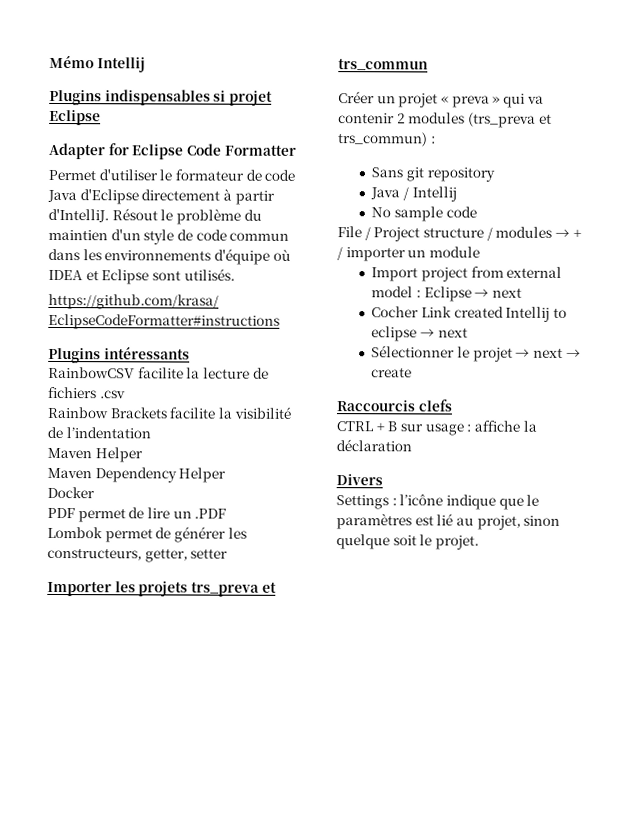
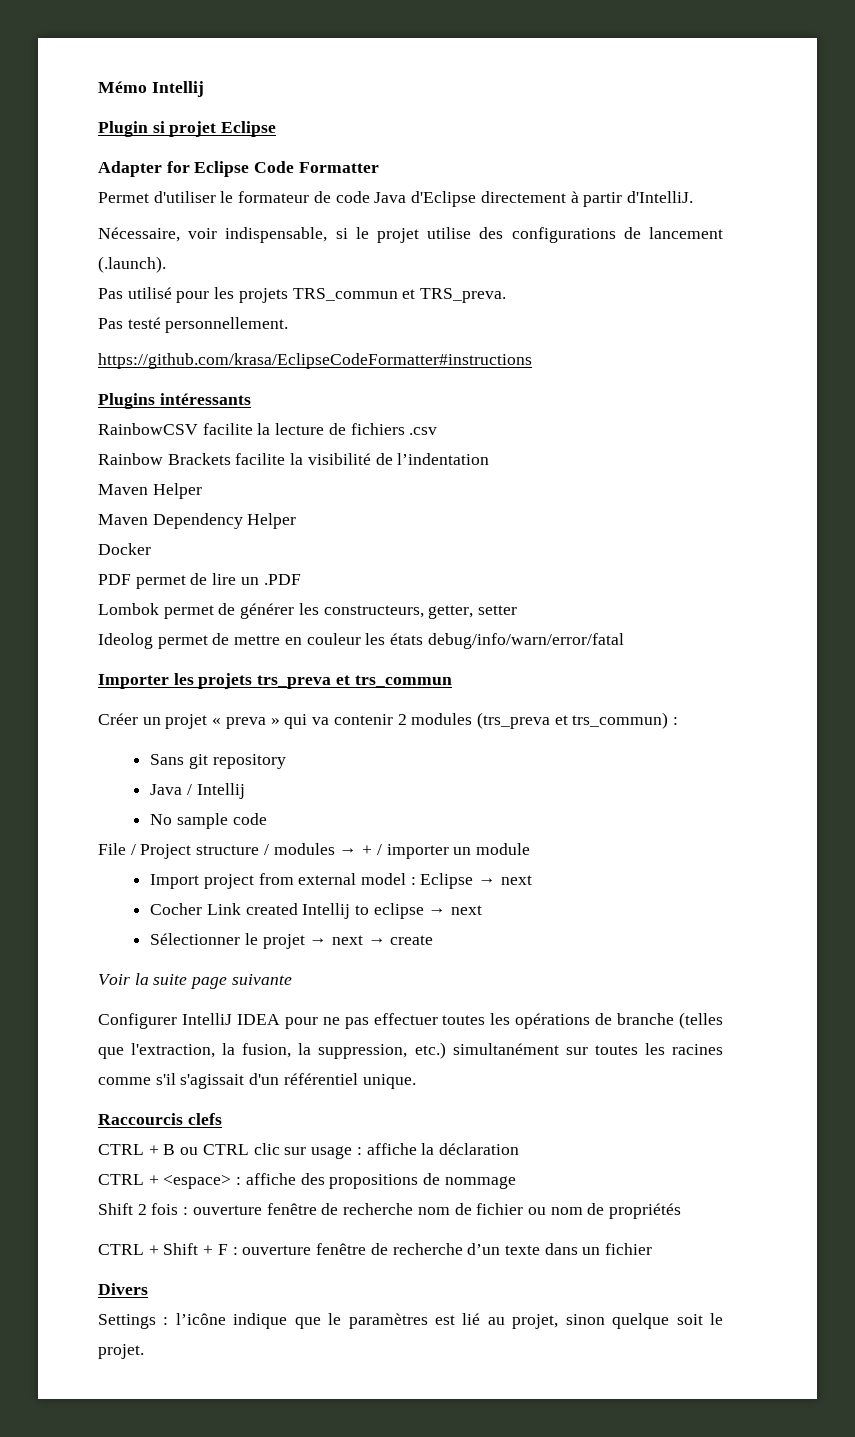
- Plugins indispensables si projet Eclipse
+ Plugin si projet Eclipse
- Permet d'utiliser le formateur de code Java d'Eclipse directement à partir d'IntelliJ. Résout le problème du maintien d'un style de code commun dans les environnements d'équipe où IDEA et Eclipse sont utilisés.
+ Permet d'utiliser le formateur de code Java d'Eclipse directement à partir d'IntelliJ.
+ Nécessaire, voir indispensable, si le projet utilise des configurations de lancement (.launch).
+ Pas utilisé pour les projets TRS_commun et TRS_preva.
+ Pas testé personnellement.
+ Ideolog permet de mettre en couleur les états debug/info/warn/error/fatal
+ Voir la suite page suivante
+ Configurer IntelliJ IDEA pour ne pas effectuer toutes les opérations de branche (telles que l'extraction, la fusion, la suppression, etc.) simultanément sur toutes les racines comme s'il s'agissait d'un référentiel unique.
- CTRL + B sur usage : affiche la déclaration
+ CTRL + B ou CTRL clic sur usage : affiche la déclaration
+ CTRL + <espace> : affiche des propositions de nommage
+ Shift 2 fois : ouverture fenêtre de recherche nom de fichier ou nom de propriétés
+ CTRL + Shift + F : ouverture fenêtre de recherche d’un texte dans un fichier

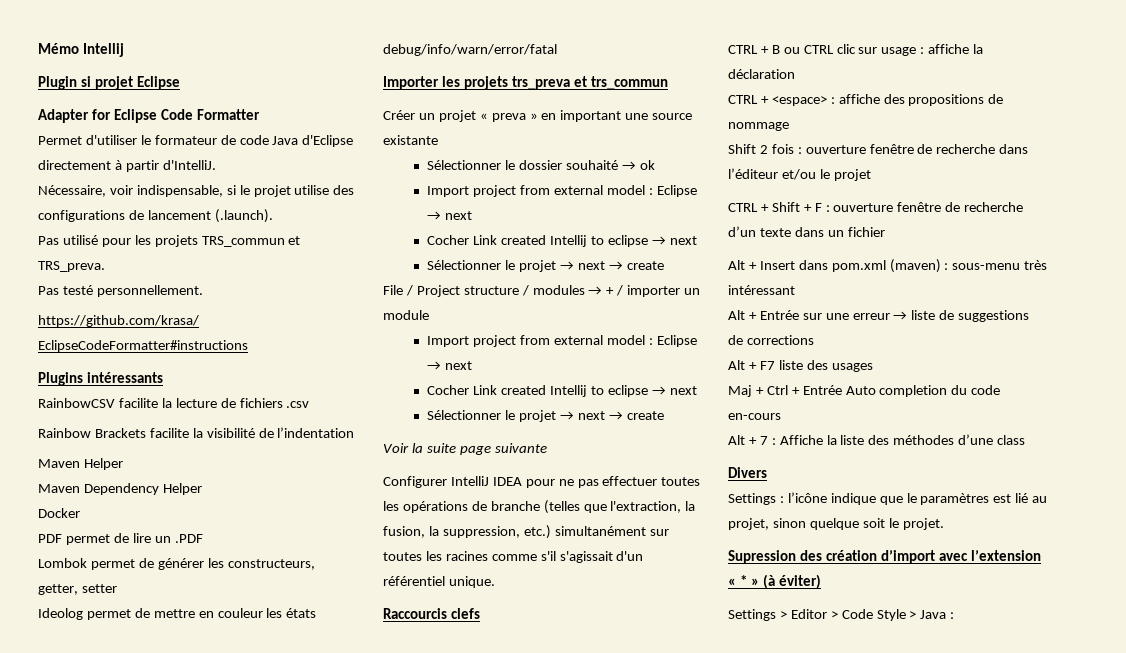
- Créer un projet « preva » qui va contenir 2 modules (trs_preva et trs_commun) :
- Sans git repository
- Java / Intellij
- No sample code
+ Créer un projet « preva » en important une source existante
+ Sélectionner le dossier souhaité → ok
+ Import project from external model : Eclipse → next
+ Cocher Link created Intellij to eclipse → next
+ Sélectionner le projet → next → create
- Shift 2 fois : ouverture fenêtre de recherche nom de fichier ou nom de propriétés
+ Shift 2 fois : ouverture fenêtre de recherche dans l’éditeur et/ou le projet
+ Alt + Insert dans pom.xml (maven) : sous-menu très intéressant
+ Alt + Entrée sur une erreur → liste de suggestions de corrections
+ Alt + F7 liste des usages
+ Maj + Ctrl + Entrée Auto completion du code en-cours
+ Alt + 7 : Affiche la liste des méthodes d’une class
+ Supression des création d’import avec l’extension « * » (à éviter)
+ Settings > Editor > Code Style > Java :

